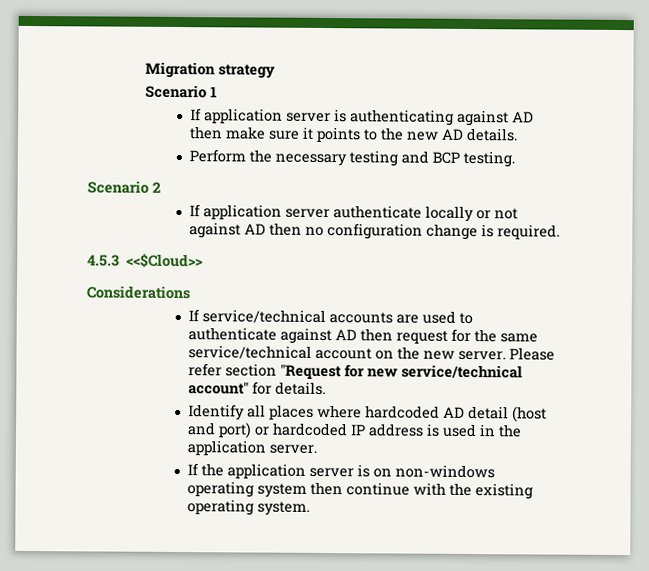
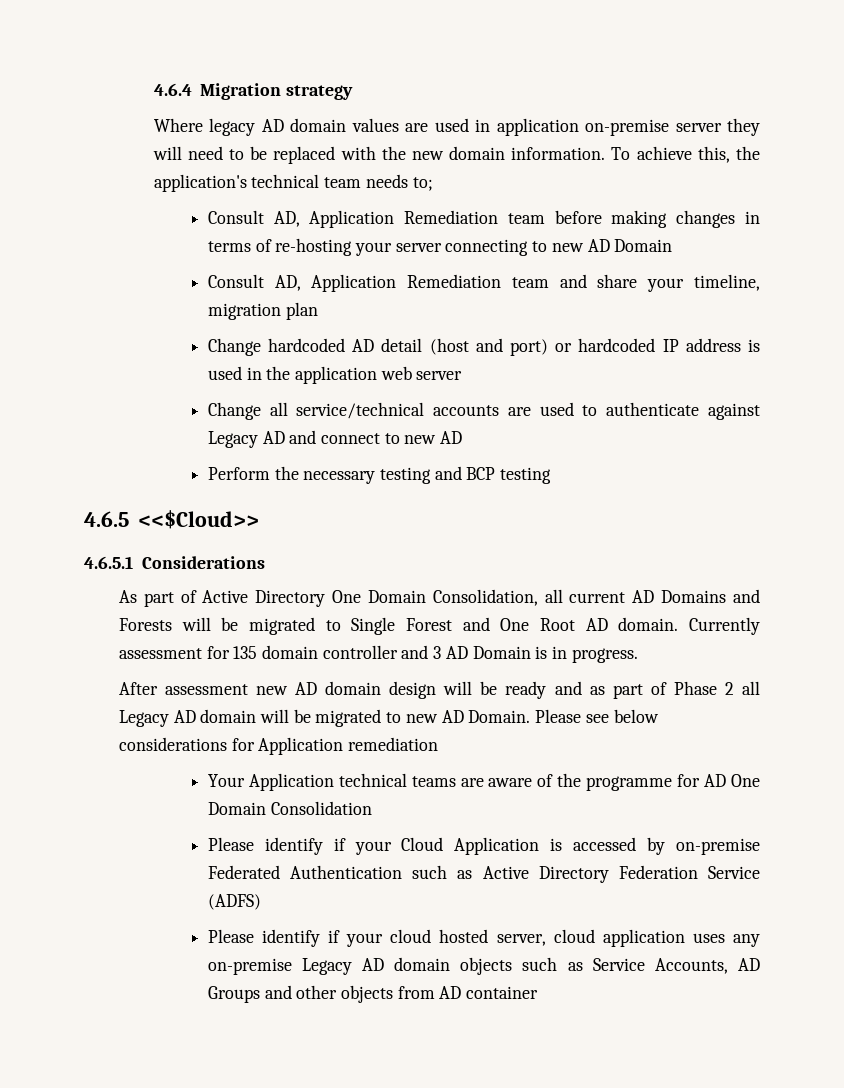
- Migration strategy
+ 4.6.4 Migration strategy
- Scenario 1
- If application server is authenticating against AD then make sure it points to the new AD details.
- Perform the necessary testing and BCP testing.
- Scenario 2
- If application server authenticate locally or not against AD then no configuration change is required.
- 4.5.3 <<$Cloud>>
- Considerations
- If service/technical accounts are used to authenticate against AD then request for the same service/technical account on the new server. Please refer section "Request for new service/technical account" for details.
- Identify all places where hardcoded AD detail (host and port) or hardcoded IP address is used in the application server.
- If the application server is on non-windows operating system then continue with the existing operating system.
+ Where legacy AD domain values are used in application on-premise server they will need to be replaced with the new domain information. To achieve this, the application's technical team needs to;
+ Consult AD, Application Remediation team before making changes in terms of re-hosting your server connecting to new AD Domain
+ Consult AD, Application Remediation team and share your timeline, migration plan
+ Change hardcoded AD detail (host and port) or hardcoded IP address is used in the application web server
+ Change all service/technical accounts are used to authenticate against Legacy AD and connect to new AD
+ Perform the necessary testing and BCP testing
+ 4.6.5 <<$Cloud>>
+ 4.6.5.1 Considerations
+ As part of Active Directory One Domain Consolidation, all current AD Domains and Forests will be migrated to Single Forest and One Root AD domain. Currently assessment for 135 domain controller and 3 AD Domain is in progress.
+ After assessment new AD domain design will be ready and as part of Phase 2 all Legacy AD domain will be migrated to new AD Domain. Please see below considerations for Application remediation
+ Your Application technical teams are aware of the programme for AD One Domain Consolidation
+ Please identify if your Cloud Application is accessed by on-premise Federated Authentication such as Active Directory Federation Service (ADFS)
+ Please identify if your cloud hosted server, cloud application uses any on-premise Legacy AD domain objects such as Service Accounts, AD Groups and other objects from AD container

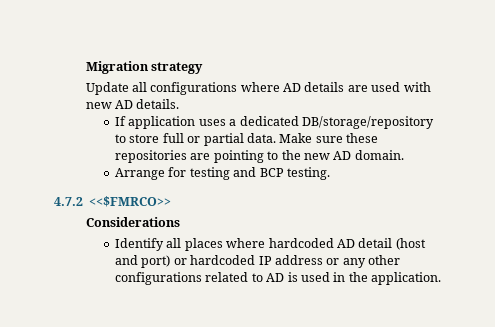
- 4.6.4 Migration strategy
+ Migration strategy
- Where legacy AD domain values are used in application on-premise server they will need to be replaced with the new domain information. To achieve this, the application's technical team needs to;
- Consult AD, Application Remediation team before making changes in terms of re-hosting your server connecting to new AD Domain
- Consult AD, Application Remediation team and share your timeline, migration plan
- Change hardcoded AD detail (host and port) or hardcoded IP address is used in the application web server
- Change all service/technical accounts are used to authenticate against Legacy AD and connect to new AD
- Perform the necessary testing and BCP testing
- 4.6.5 <<$Cloud>>
- 4.6.5.1 Considerations
- As part of Active Directory One Domain Consolidation, all current AD Domains and Forests will be migrated to Single Forest and One Root AD domain. Currently assessment for 135 domain controller and 3 AD Domain is in progress.
- After assessment new AD domain design will be ready and as part of Phase 2 all Legacy AD domain will be migrated to new AD Domain. Please see below considerations for Application remediation
- Your Application technical teams are aware of the programme for AD One Domain Consolidation
- Please identify if your Cloud Application is accessed by on-premise Federated Authentication such as Active Directory Federation Service (ADFS)
- Please identify if your cloud hosted server, cloud application uses any on-premise Legacy AD domain objects such as Service Accounts, AD Groups and other objects from AD container
+ Update all configurations where AD details are used with new AD details.
+ If application uses a dedicated DB/storage/repository to store full or partial data. Make sure these repositories are pointing to the new AD domain.
+ Arrange for testing and BCP testing.
+ 4.7.2 <<$FMRCO>>
+ Considerations
+ Identify all places where hardcoded AD detail (host and port) or hardcoded IP address or any other configurations related to AD is used in the application.

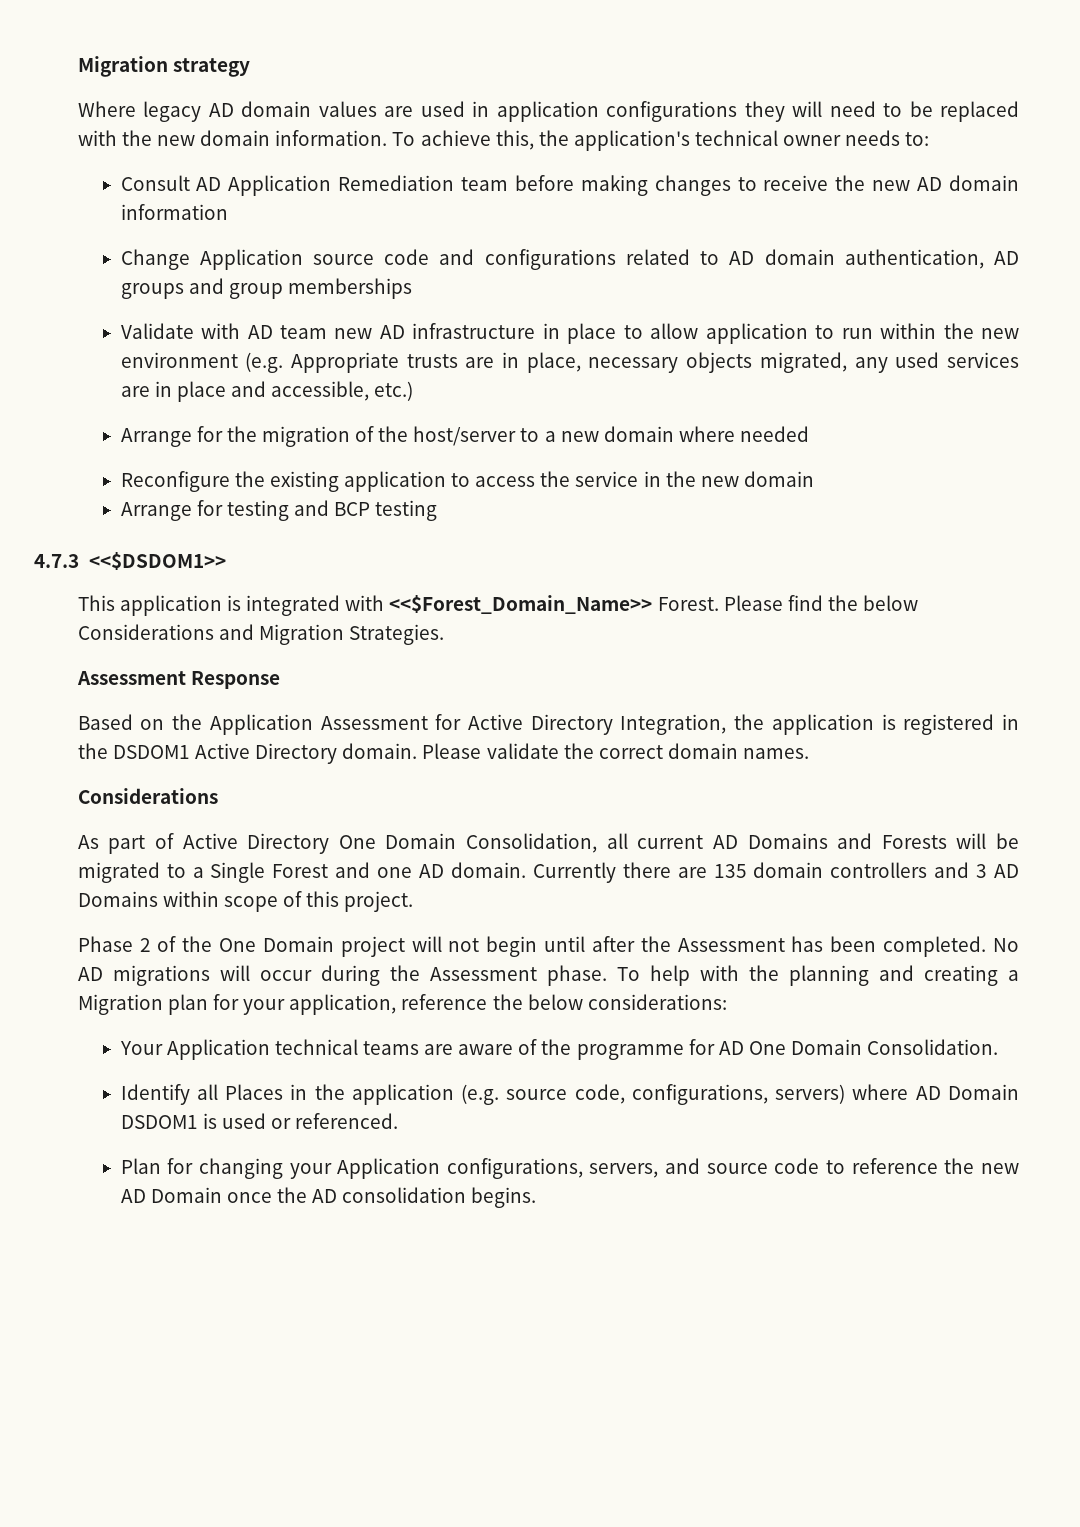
- Update all configurations where AD details are used with new AD details.
- If application uses a dedicated DB/storage/repository to store full or partial data. Make sure these repositories are pointing to the new AD domain.
+ Where legacy AD domain values are used in application configurations they will need to be replaced with the new domain information. To achieve this, the application's technical owner needs to:
+ Consult AD Application Remediation team before making changes to receive the new AD domain information
+ Change Application source code and configurations related to AD domain authentication, AD groups and group memberships
+ Validate with AD team new AD infrastructure in place to allow application to run within the new environment (e.g. Appropriate trusts are in place, necessary objects migrated, any used services are in place and accessible, etc.)
+ Arrange for the migration of the host/server to a new domain where needed
+ Reconfigure the existing application to access the service in the new domain
- Arrange for testing and BCP testing.
- 4.7.2 <<$FMRCO>>
+ Arrange for testing and BCP testing
+ 4.7.3 <<$DSDOM1>>
+ This application is integrated with <<$Forest_Domain_Name>> Forest. Please find the below Considerations and Migration Strategies.
+ Assessment Response
+ Based on the Application Assessment for Active Directory Integration, the application is registered in the DSDOM1 Active Directory domain. Please validate the correct domain names.
  Considerations
- Identify all places where hardcoded AD detail (host and port) or hardcoded IP address or any other configurations related to AD is used in the application.
+ As part of Active Directory One Domain Consolidation, all current AD Domains and Forests will be migrated to a Single Forest and one AD domain. Currently there are 135 domain controllers and 3 AD Domains within scope of this project.
+ Phase 2 of the One Domain project will not begin until after the Assessment has been completed. No AD migrations will occur during the Assessment phase. To help with the planning and creating a Migration plan for your application, reference the below considerations:
+ Your Application technical teams are aware of the programme for AD One Domain Consolidation.
+ Identify all Places in the application (e.g. source code, configurations, servers) where AD Domain DSDOM1 is used or referenced.
+ Plan for changing your Application configurations, servers, and source code to reference the new AD Domain once the AD consolidation begins.

